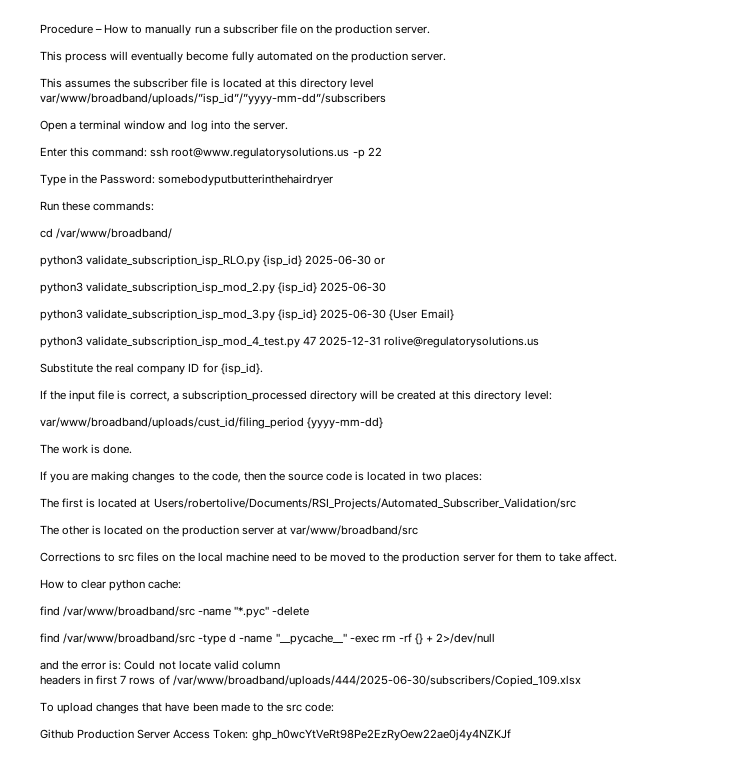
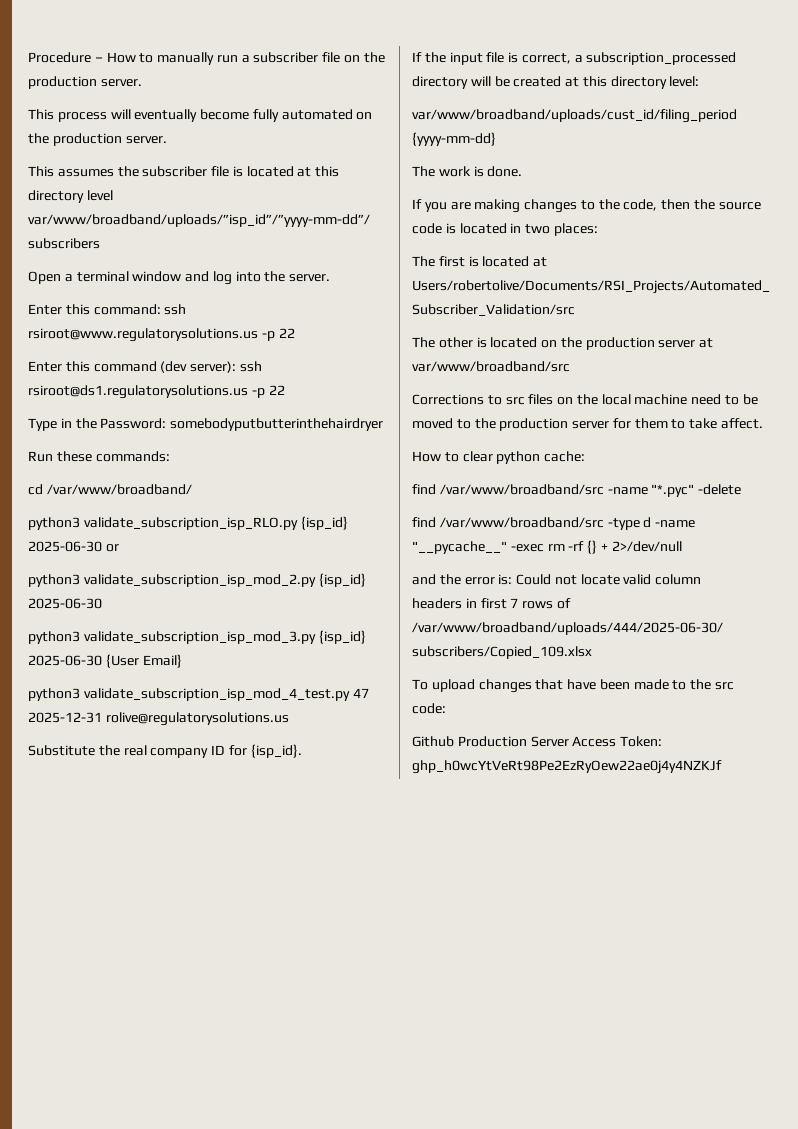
- Enter this command: ssh root@www.regulatorysolutions.us -p 22
+ Enter this command: ssh rsiroot@www.regulatorysolutions.us -p 22
+ Enter this command (dev server): ssh rsiroot@ds1.regulatorysolutions.us -p 22

